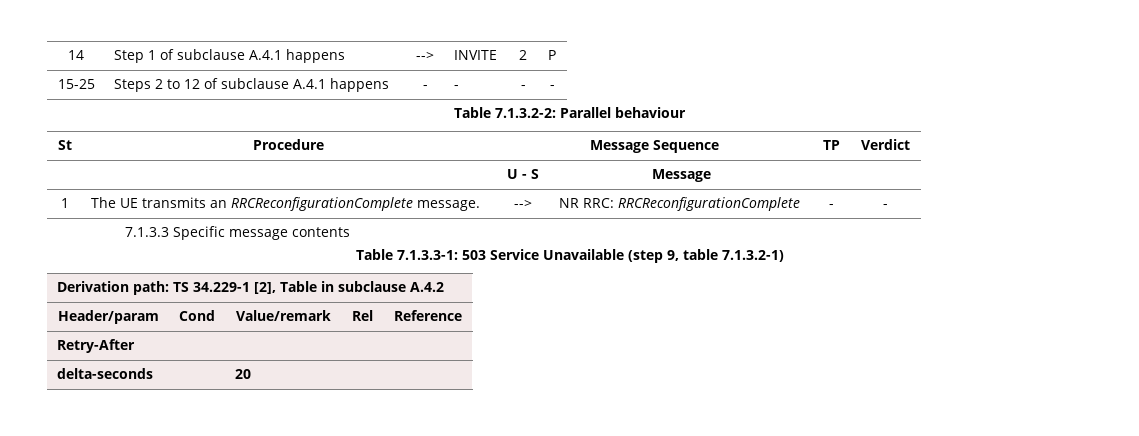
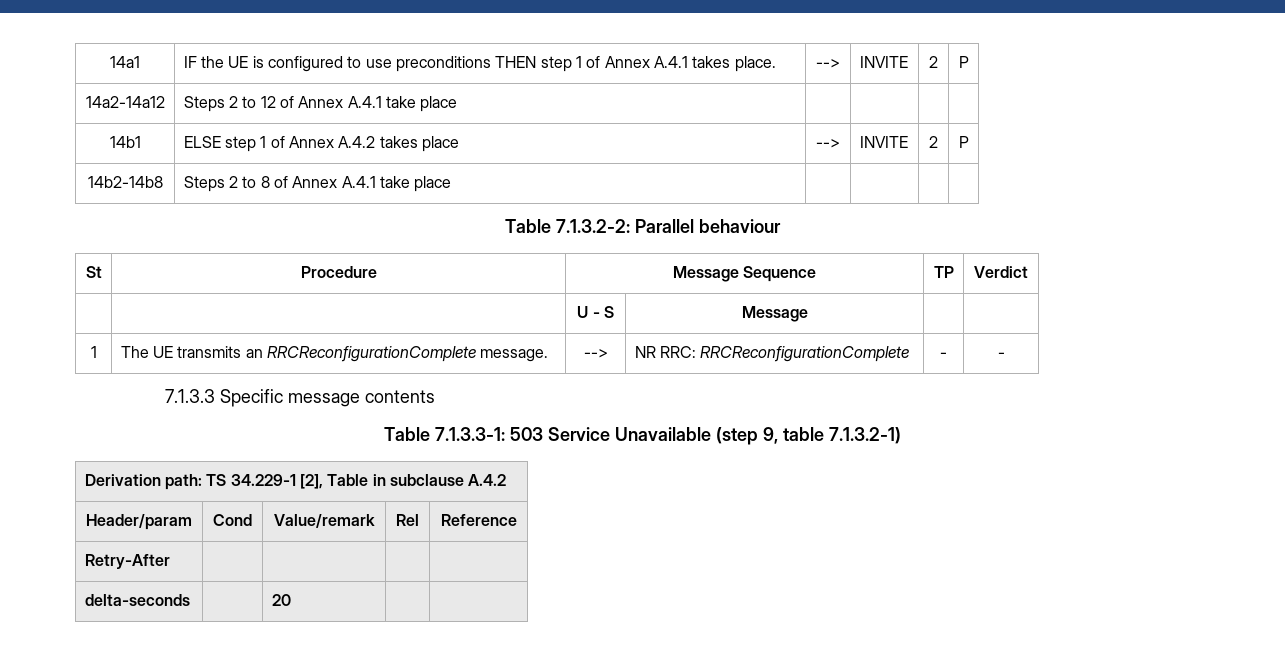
- 14 | Step 1 of subclause A.4.1 happens | --> | INVITE | 2 | P
- 15-25 | Steps 2 to 12 of subclause A.4.1 happens | - | - | - | -
+ 14a1 | IF the UE is configured to use preconditions THEN step 1 of Annex A.4.1 takes place. | --> | INVITE | 2 | P
+ 14a2-14a12 | Steps 2 to 12 of Annex A.4.1 take place | | | |
+ 14b1 | ELSE step 1 of Annex A.4.2 takes place | --> | INVITE | 2 | P
+ 14b2-14b8 | Steps 2 to 8 of Annex A.4.1 take place | | | |

